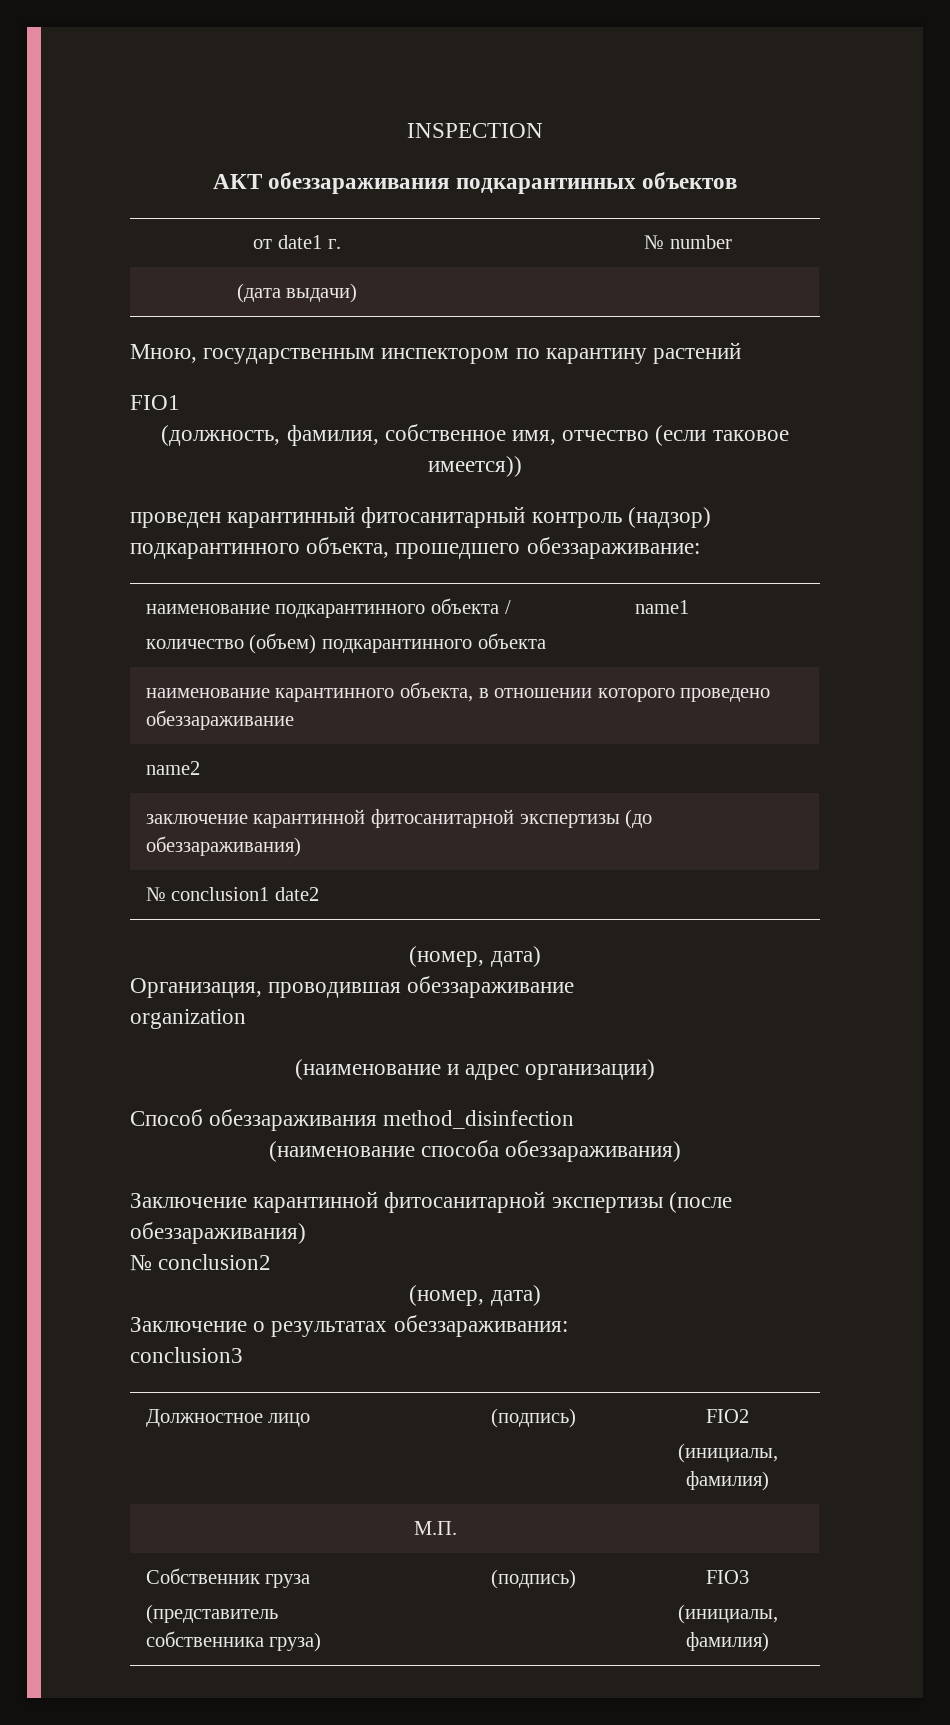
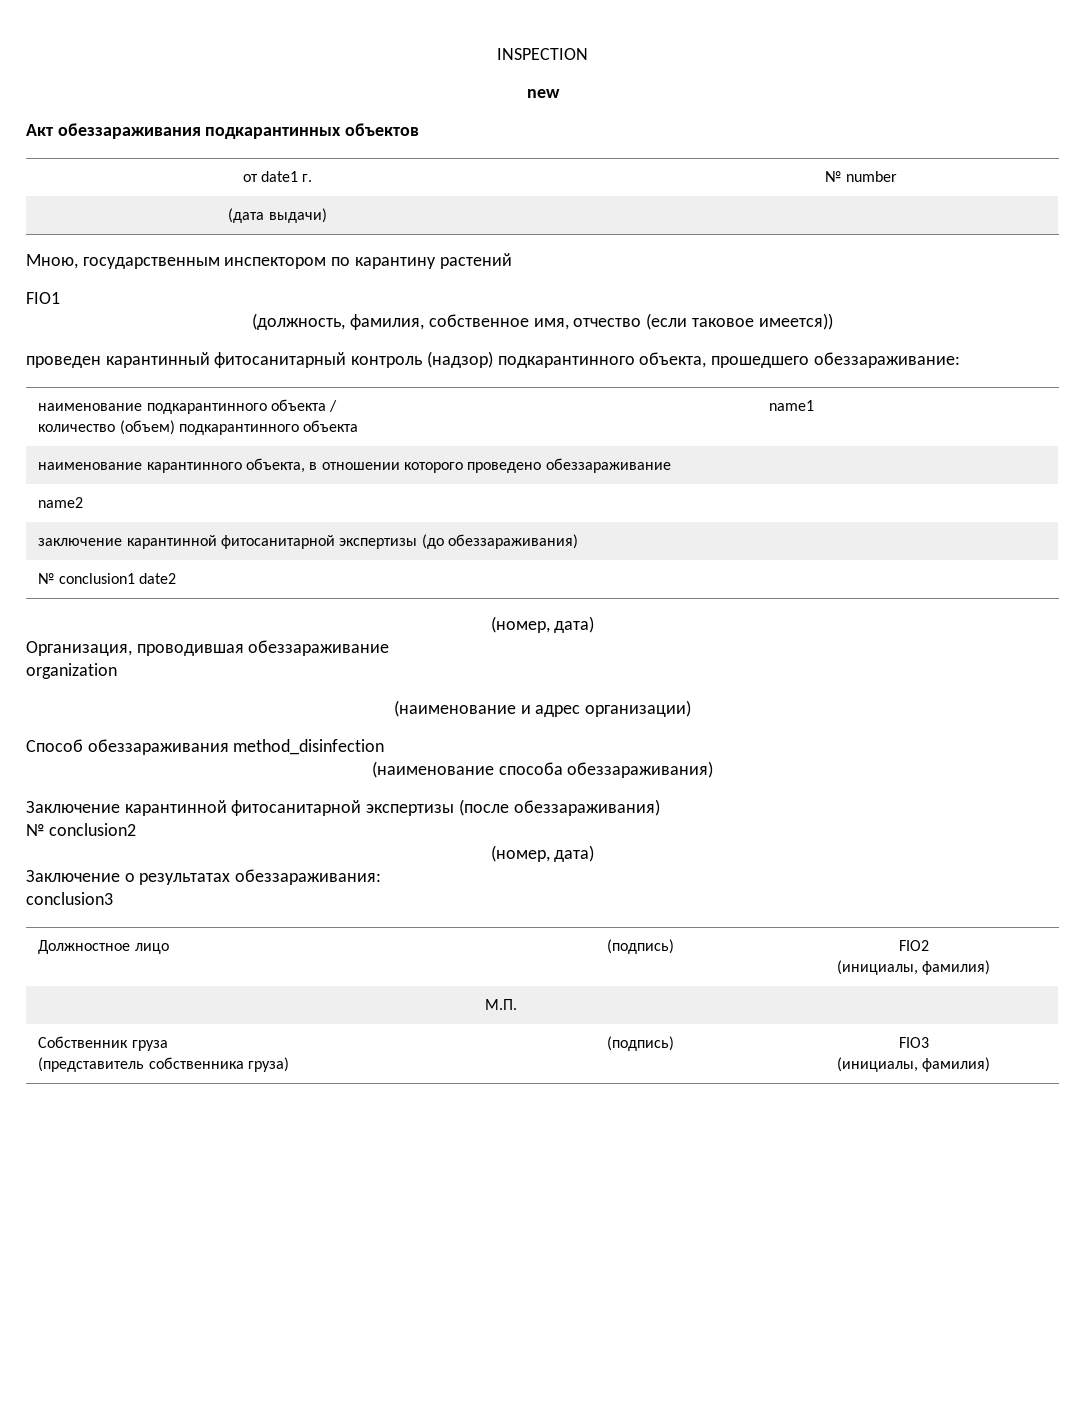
- АКТ обеззараживания подкарантинных объектов
+ new
+ Акт обеззараживания подкарантинных объектов

